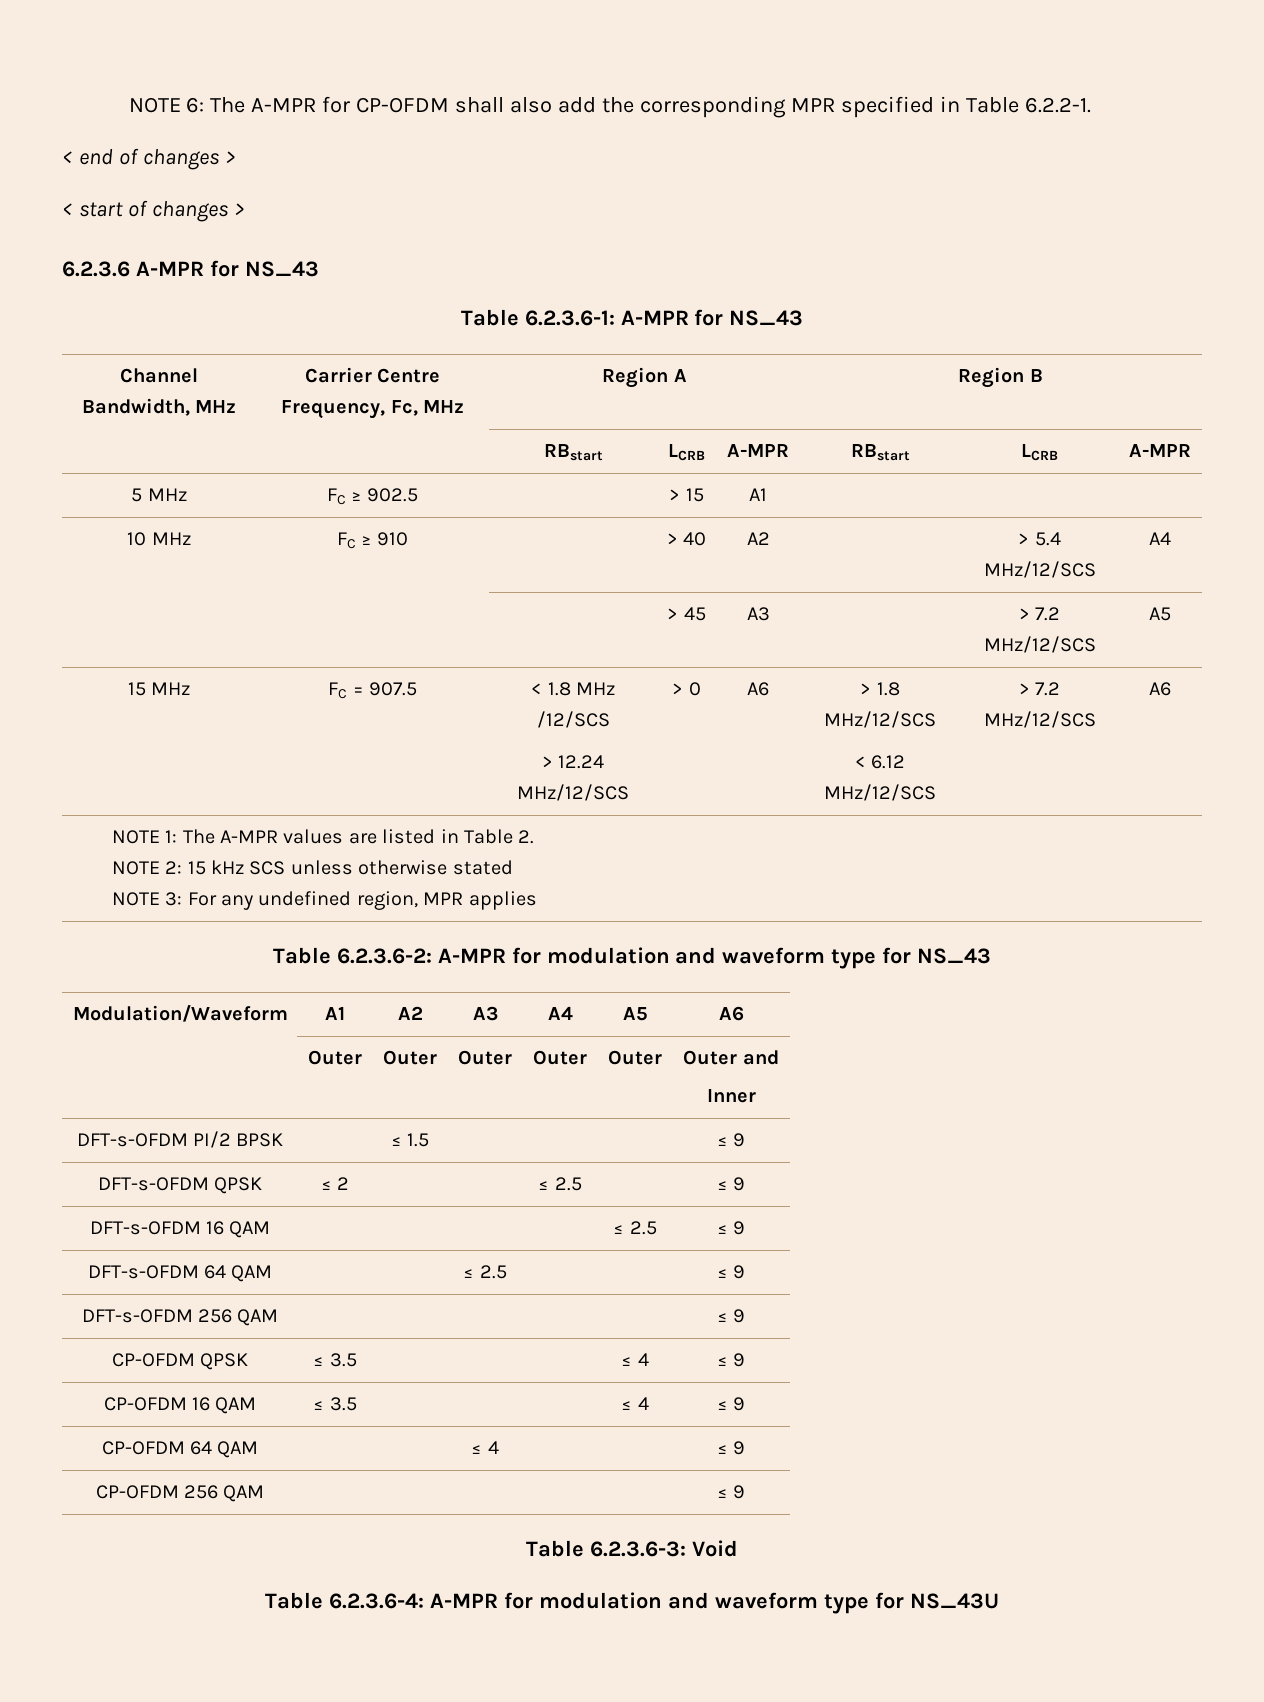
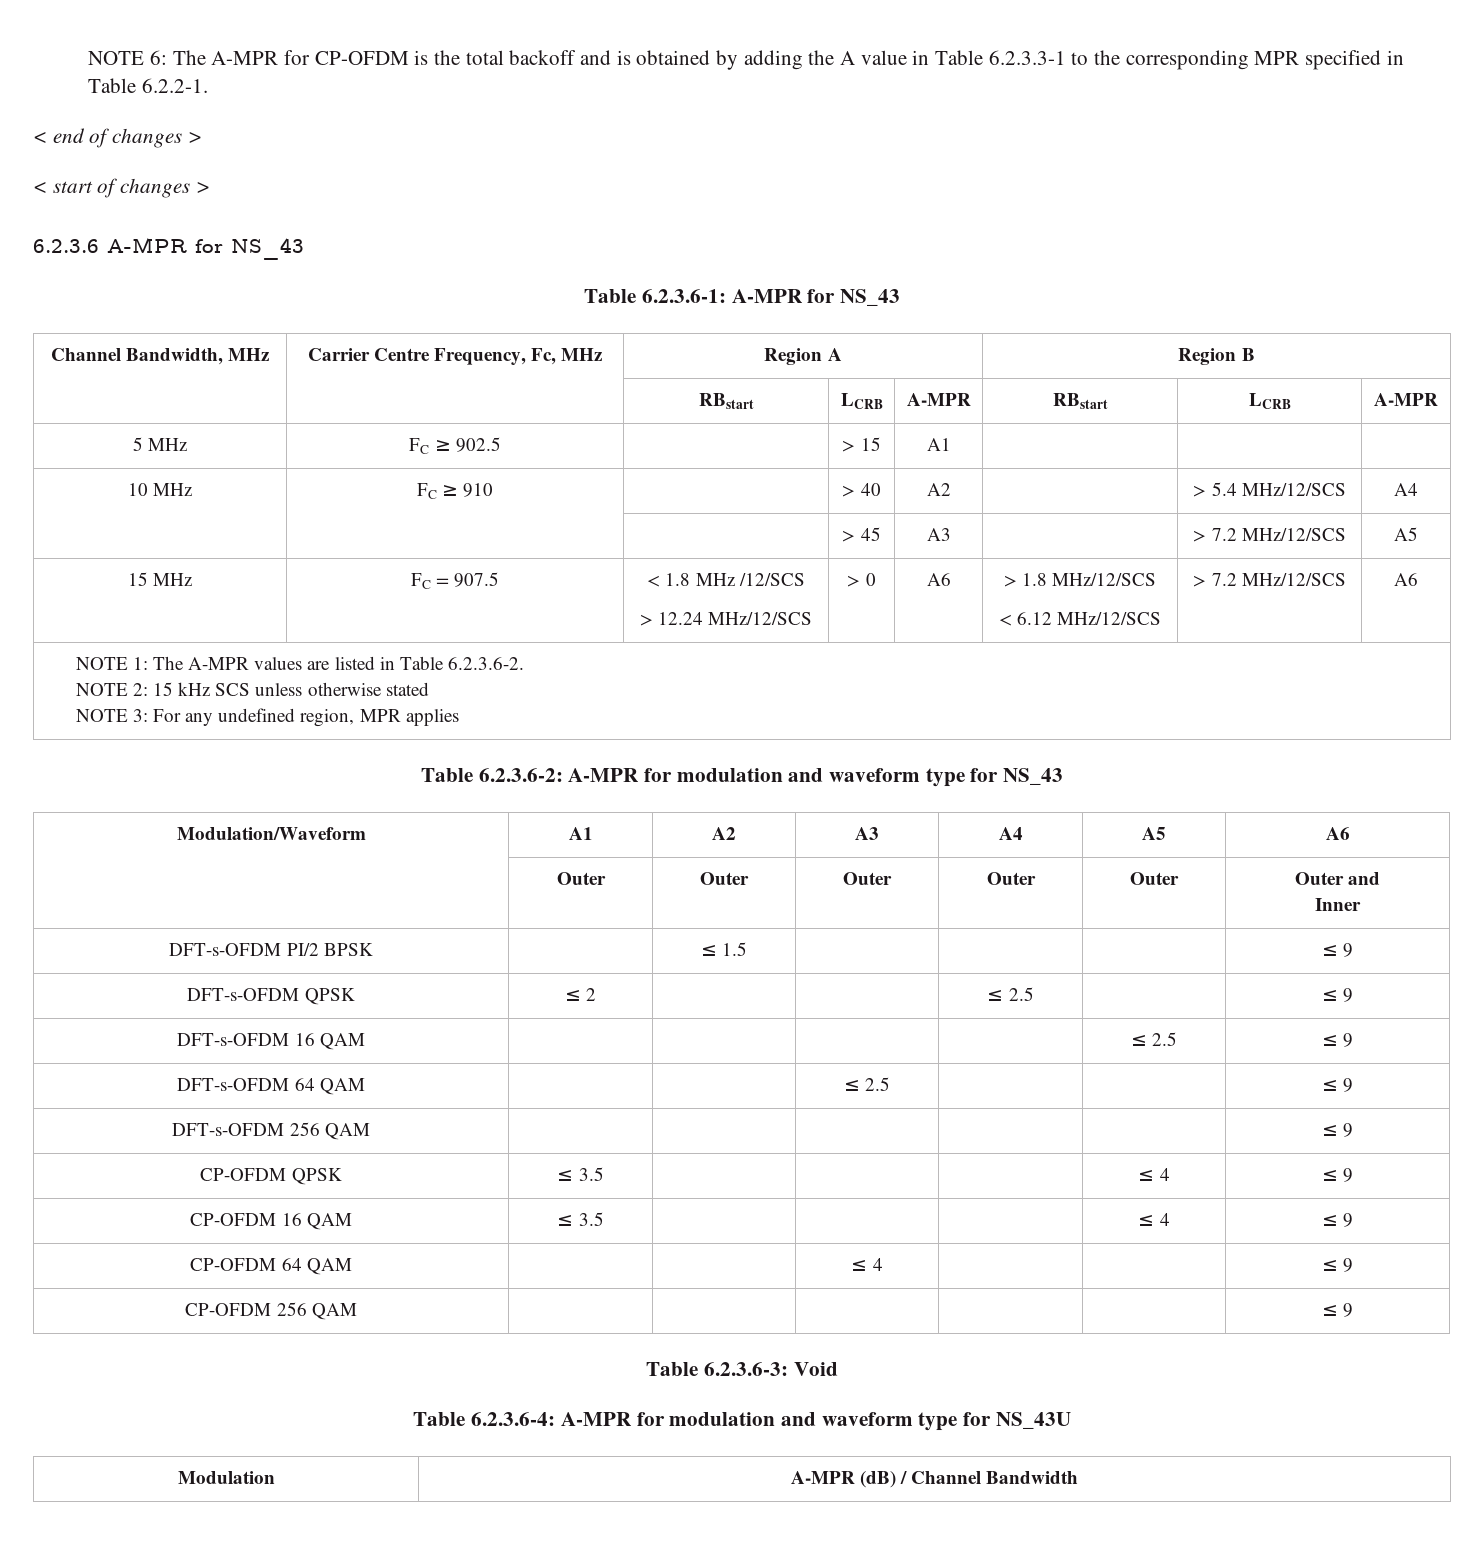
- NOTE 6: The A-MPR for CP-OFDM shall also add the corresponding MPR specified in Table 6.2.2-1.
+ NOTE 6: The A-MPR for CP-OFDM is the total backoff and is obtained by adding the A value in Table 6.2.3.3-1 to the corresponding MPR specified in Table 6.2.2-1.
- NOTE 1: The A-MPR values are listed in Table 2.
+ NOTE 1: The A-MPR values are listed in Table 6.2.3.6-2.
+ Modulation | A-MPR (dB) / Channel Bandwidth

